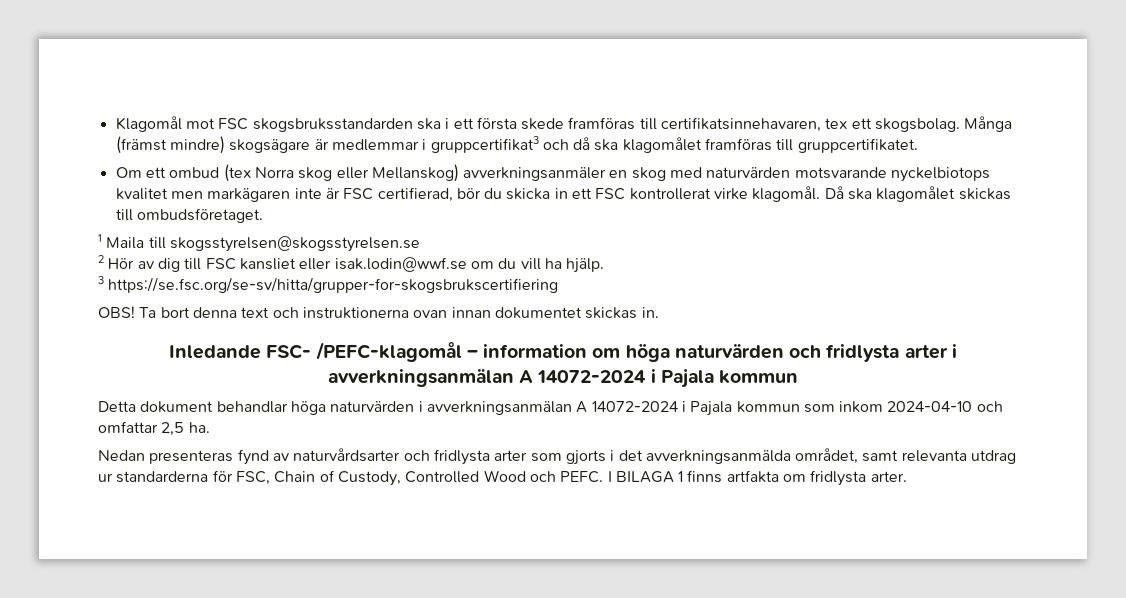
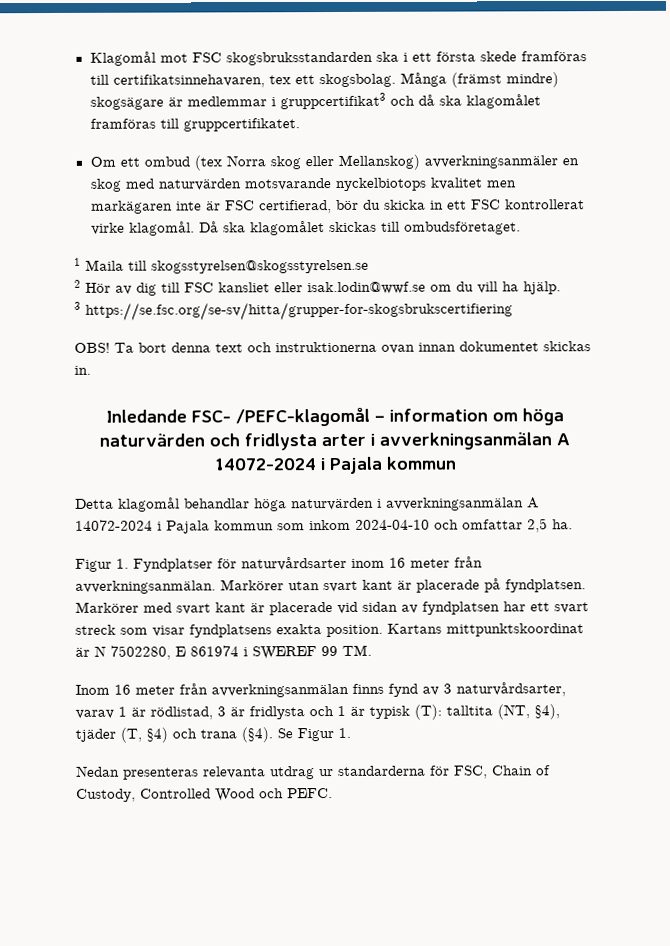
- Detta dokument behandlar höga naturvärden i avverkningsanmälan A 14072-2024 i Pajala kommun som inkom 2024-04-10 och omfattar 2,5 ha.
+ Detta klagomål behandlar höga naturvärden i avverkningsanmälan A 14072-2024 i Pajala kommun som inkom 2024-04-10 och omfattar 2,5 ha.
- Nedan presenteras fynd av naturvårdsarter och fridlysta arter som gjorts i det avverkningsanmälda området, samt relevanta utdrag ur standarderna för FSC, Chain of Custody, Controlled Wood och PEFC. I BILAGA 1 finns artfakta om fridlysta arter.
+ Figur 1. Fyndplatser för naturvårdsarter inom 16 meter från avverkningsanmälan. Markörer utan svart kant är placerade på fyndplatsen. Markörer med svart kant är placerade vid sidan av fyndplatsen har ett svart streck som visar fyndplatsens exakta position. Kartans mittpunktskoordinat är N 7502280, E 861974 i SWEREF 99 TM.
+ Inom 16 meter från avverkningsanmälan finns fynd av 3 naturvårdsarter, varav 1 är rödlistad, 3 är fridlysta och 1 är typisk (T): talltita (NT, §4), tjäder (T, §4) och trana (§4). Se Figur 1.
+ Nedan presenteras relevanta utdrag ur standarderna för FSC, Chain of Custody, Controlled Wood och PEFC.

